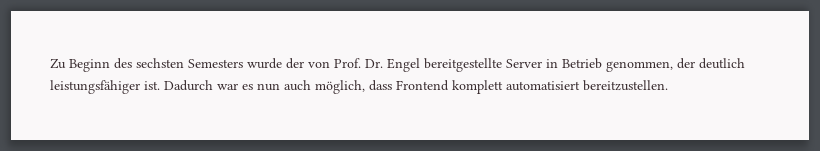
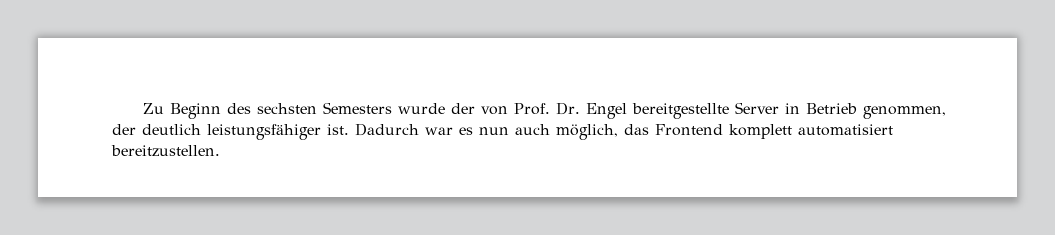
- Dadurch war es nun auch möglich, dass Frontend komplett automatisiert bereitzustellen.
+ Dadurch war es nun auch möglich, das Frontend komplett automatisiert bereitzustellen.

